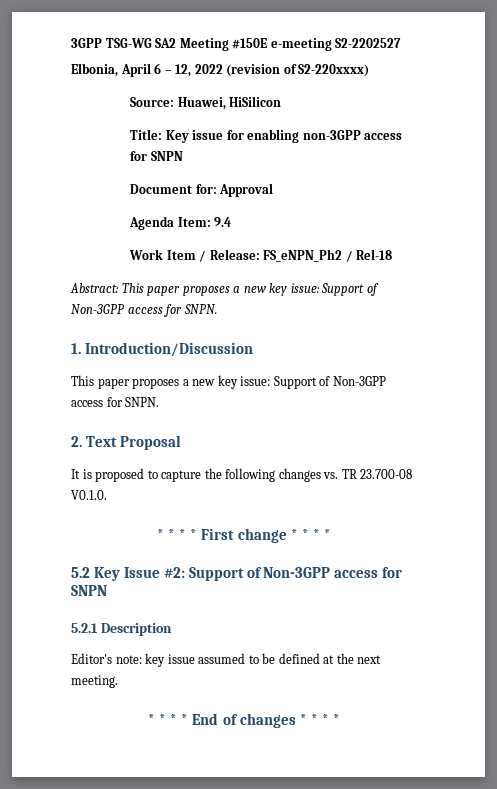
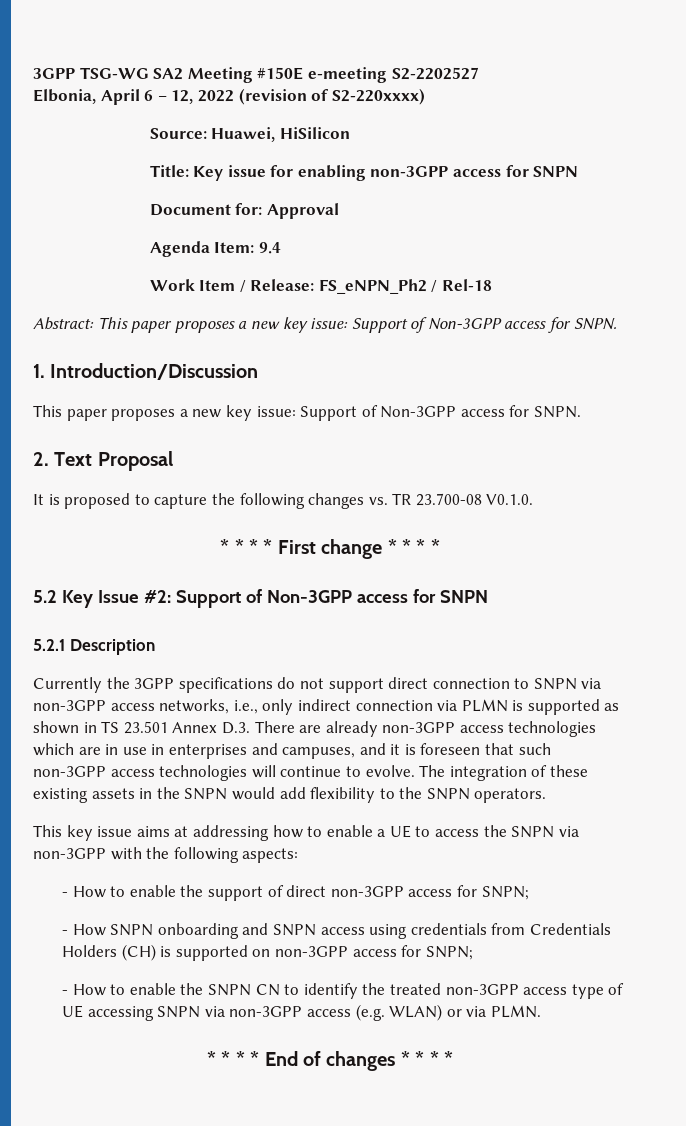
- Editor's note: key issue assumed to be defined at the next meeting.
+ Currently the 3GPP specifications do not support direct connection to SNPN via non-3GPP access networks, i.e., only indirect connection via PLMN is supported as shown in TS 23.501 Annex D.3. There are already non-3GPP access technologies which are in use in enterprises and campuses, and it is foreseen that such non-3GPP access technologies will continue to evolve. The integration of these existing assets in the SNPN would add flexibility to the SNPN operators.
+ This key issue aims at addressing how to enable a UE to access the SNPN via non-3GPP with the following aspects:
+ - How to enable the support of direct non-3GPP access for SNPN;
+ - How SNPN onboarding and SNPN access using credentials from Credentials Holders (CH) is supported on non-3GPP access for SNPN;
+ - How to enable the SNPN CN to identify the treated non-3GPP access type of UE accessing SNPN via non-3GPP access (e.g. WLAN) or via PLMN.

